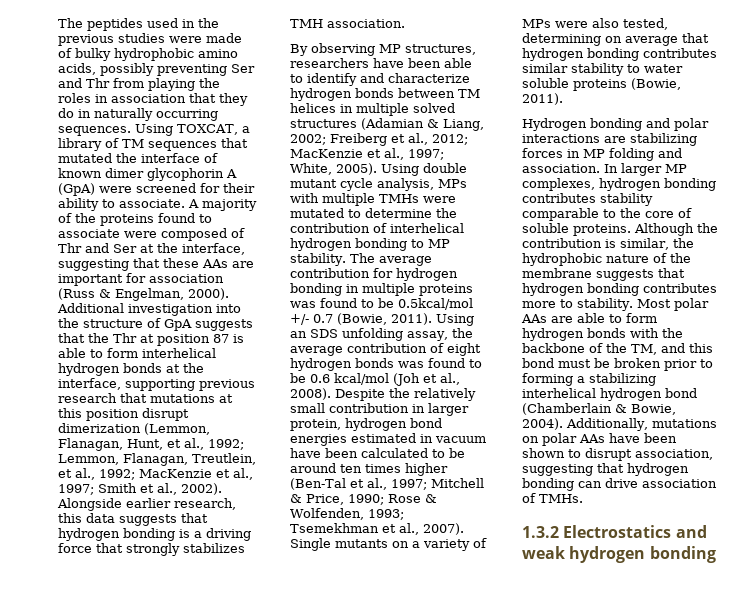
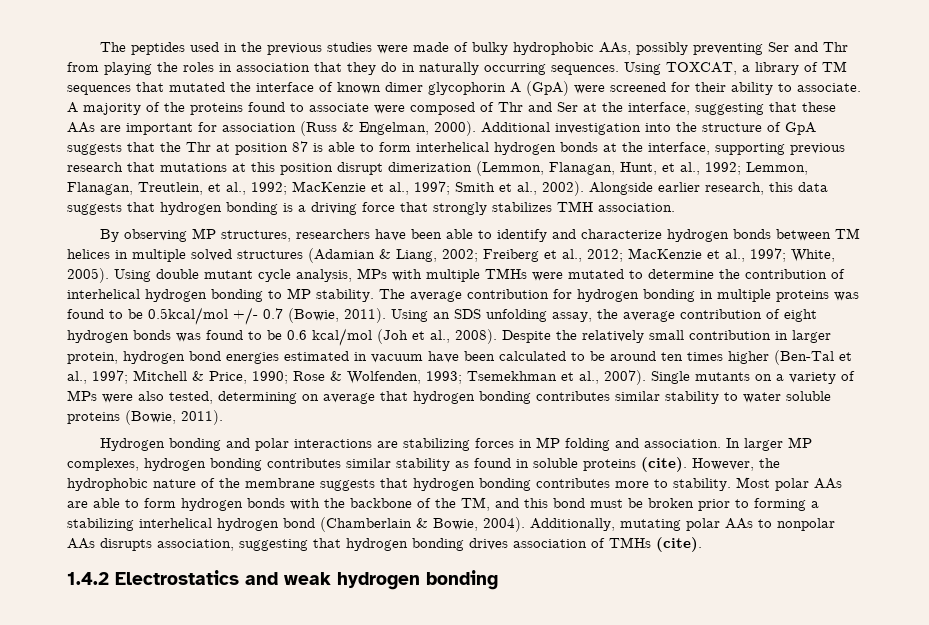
- The peptides used in the previous studies were made of bulky hydrophobic amino acids, possibly preventing Ser and Thr from playing the roles in association that they do in naturally occurring sequences.
+ The peptides used in the previous studies were made of bulky hydrophobic AAs, possibly preventing Ser and Thr from playing the roles in association that they do in naturally occurring sequences.
- In larger MP complexes, hydrogen bonding contributes stability comparable to the core of soluble proteins. Although the contribution is similar, the hydrophobic nature of the membrane suggests that hydrogen bonding contributes more to stability.
+ In larger MP complexes, hydrogen bonding contributes similar stability as found in soluble proteins (cite). However, the hydrophobic nature of the membrane suggests that hydrogen bonding contributes more to stability.
- Additionally, mutations on polar AAs have been shown to disrupt association, suggesting that hydrogen bonding can drive association of TMHs.
- 1.3.2 Electrostatics and weak hydrogen bonding
+ Additionally, mutating polar AAs to nonpolar AAs disrupts association, suggesting that hydrogen bonding drives association of TMHs (cite).
+ 1.4.2 Electrostatics and weak hydrogen bonding

